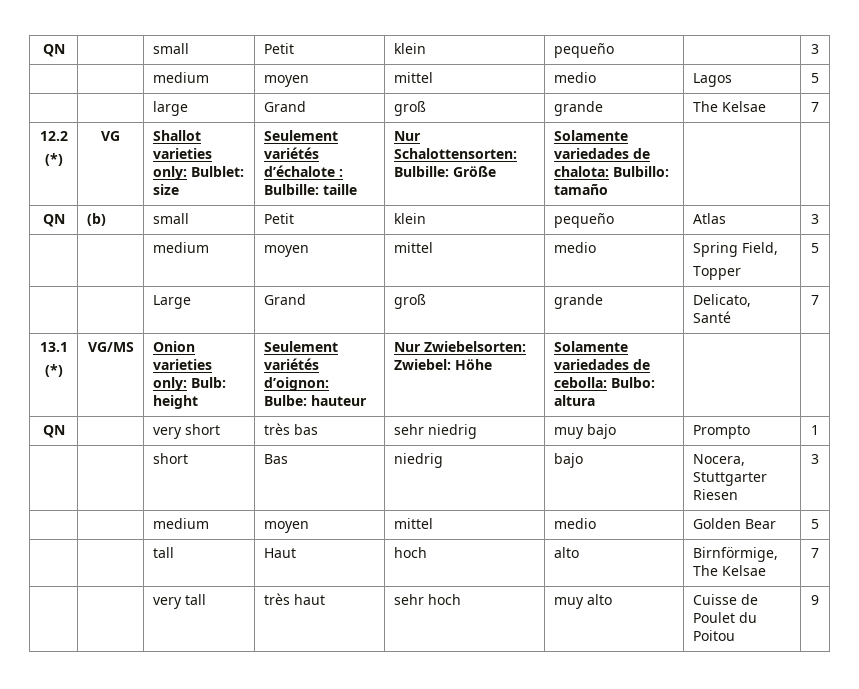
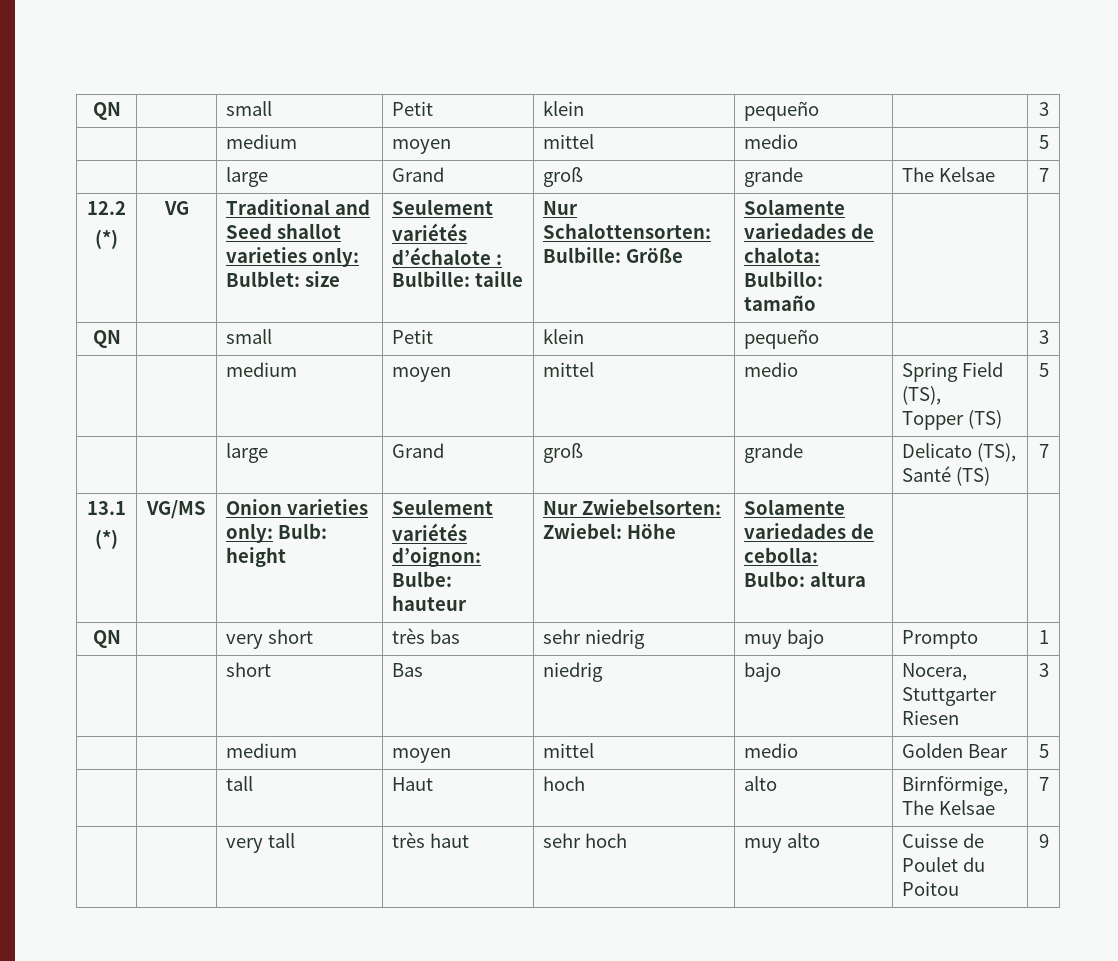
- | | medium | moyen | mittel | medio | Lagos | 5
+ | | medium | moyen | mittel | medio | | 5
  12.2
- (*) | VG | Shallot varieties only: Bulblet: size | Seulement variétés d’échalote : Bulbille: taille | Nur Schalottensorten: Bulbille: Größe | Solamente variedades de chalota: Bulbillo: tamaño | |
- QN | (b) | small | Petit | klein | pequeño | Atlas | 3
+ (*) | VG | Traditional and Seed shallot varieties only: Bulblet: size | Seulement variétés d’échalote : Bulbille: taille | Nur Schalottensorten: Bulbille: Größe | Solamente variedades de chalota: Bulbillo: tamaño | |
+ QN | | small | Petit | klein | pequeño | | 3
- | | medium | moyen | mittel | medio | Spring Field,
- Topper | 5
- | | Large | Grand | groß | grande | Delicato, Santé | 7
+ | | medium | moyen | mittel | medio | Spring Field (TS),
+ Topper (TS) | 5
+ | | large | Grand | groß | grande | Delicato (TS), Santé (TS) | 7

